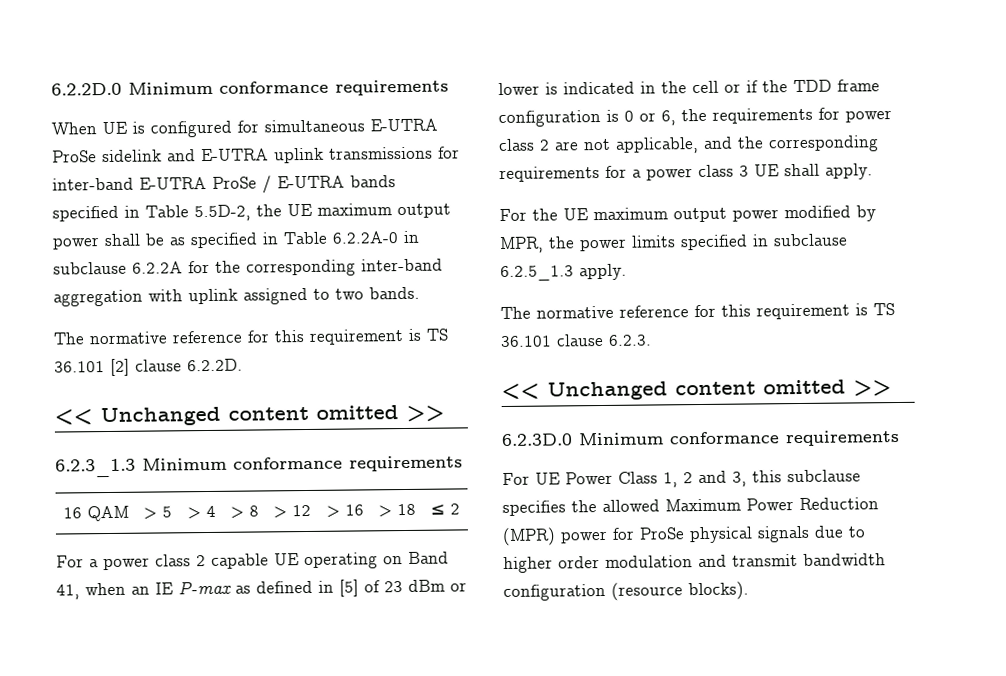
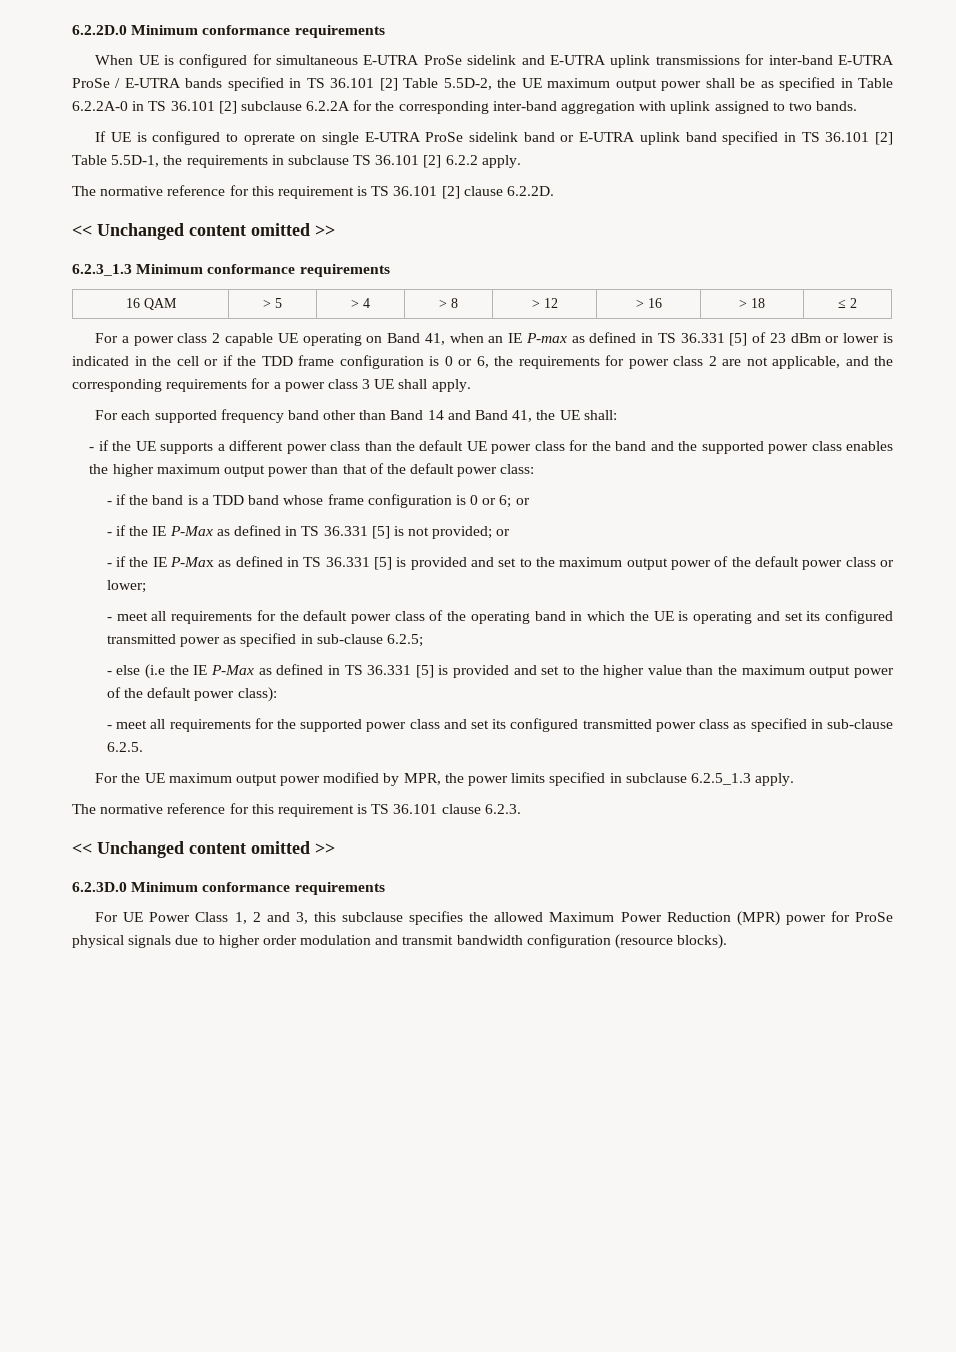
- When UE is configured for simultaneous E-UTRA ProSe sidelink and E-UTRA uplink transmissions for inter-band E-UTRA ProSe / E-UTRA bands specified in Table 5.5D-2, the UE maximum output power shall be as specified in Table 6.2.2A-0 in subclause 6.2.2A for the corresponding inter-band aggregation with uplink assigned to two bands.
+ When UE is configured for simultaneous E-UTRA ProSe sidelink and E-UTRA uplink transmissions for inter-band E-UTRA ProSe / E-UTRA bands specified in TS 36.101 [2] Table 5.5D-2, the UE maximum output power shall be as specified in Table 6.2.2A-0 in TS 36.101 [2] subclause 6.2.2A for the corresponding inter-band aggregation with uplink assigned to two bands.
+ If UE is configured to oprerate on single E-UTRA ProSe sidelink band or E-UTRA uplink band specified in TS 36.101 [2] Table 5.5D-1, the requirements in subclause TS 36.101 [2] 6.2.2 apply.
- For a power class 2 capable UE operating on Band 41, when an IE P-max as defined in [5] of 23 dBm or lower is indicated in the cell or if the TDD frame configuration is 0 or 6, the requirements for power class 2 are not applicable, and the corresponding requirements for a power class 3 UE shall apply.
+ For a power class 2 capable UE operating on Band 41, when an IE P-max as defined in TS 36.331 [5] of 23 dBm or lower is indicated in the cell or if the TDD frame configuration is 0 or 6, the requirements for power class 2 are not applicable, and the corresponding requirements for a power class 3 UE shall apply.
+ For each supported frequency band other than Band 14 and Band 41, the UE shall:
+ - if the UE supports a different power class than the default UE power class for the band and the supported power class enables the higher maximum output power than that of the default power class:
+ - if the band is a TDD band whose frame configuration is 0 or 6; or
+ - if the IE P-Max as defined in TS 36.331 [5] is not provided; or
+ - if the IE P-Max as defined in TS 36.331 [5] is provided and set to the maximum output power of the default power class or lower;
+ - meet all requirements for the default power class of the operating band in which the UE is operating and set its configured transmitted power as specified in sub-clause 6.2.5;
+ - else (i.e the IE P-Max as defined in TS 36.331 [5] is provided and set to the higher value than the maximum output power of the default power class):
+ - meet all requirements for the supported power class and set its configured transmitted power class as specified in sub-clause 6.2.5.

